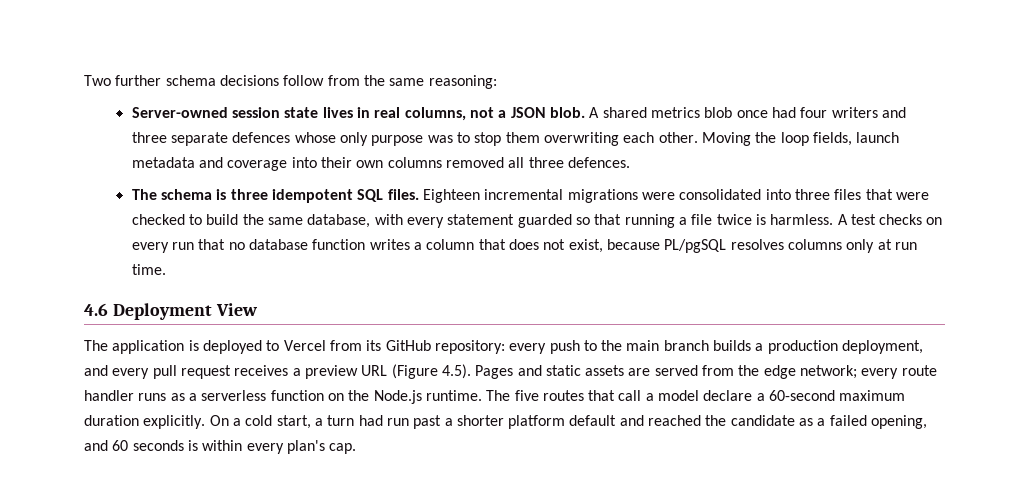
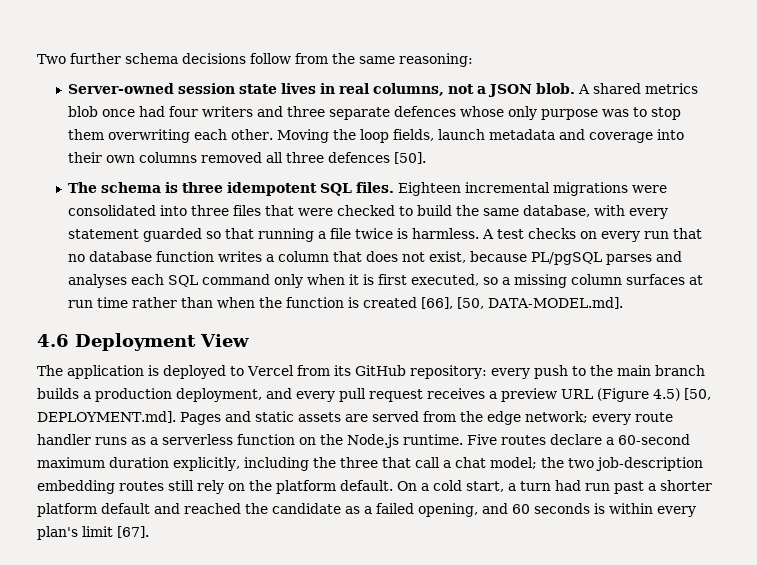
- Moving the loop fields, launch metadata and coverage into their own columns removed all three defences.
+ Moving the loop fields, launch metadata and coverage into their own columns removed all three defences [50].
- A test checks on every run that no database function writes a column that does not exist, because PL/pgSQL resolves columns only at run time.
+ A test checks on every run that no database function writes a column that does not exist, because PL/pgSQL parses and analyses each SQL command only when it is first executed, so a missing column surfaces at run time rather than when the function is created [66], [50, DATA-MODEL.md].
- The application is deployed to Vercel from its GitHub repository: every push to the main branch builds a production deployment, and every pull request receives a preview URL (Figure 4.5). Pages and static assets are served from the edge network; every route handler runs as a serverless function on the Node.js runtime.
+ The application is deployed to Vercel from its GitHub repository: every push to the main branch builds a production deployment, and every pull request receives a preview URL (Figure 4.5) [50, DEPLOYMENT.md]. Pages and static assets are served from the edge network; every route handler runs as a serverless function on the Node.js runtime.
- The five routes that call a model declare a 60-second maximum duration explicitly.
+ Five routes declare a 60-second maximum duration explicitly, including the three that call a chat model; the two job-description embedding routes still rely on the platform default.
- On a cold start, a turn had run past a shorter platform default and reached the candidate as a failed opening, and 60 seconds is within every plan's cap.
+ On a cold start, a turn had run past a shorter platform default and reached the candidate as a failed opening, and 60 seconds is within every plan's limit [67].

